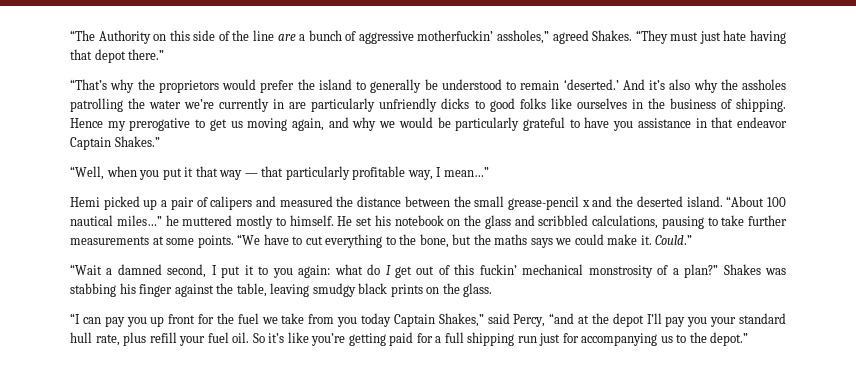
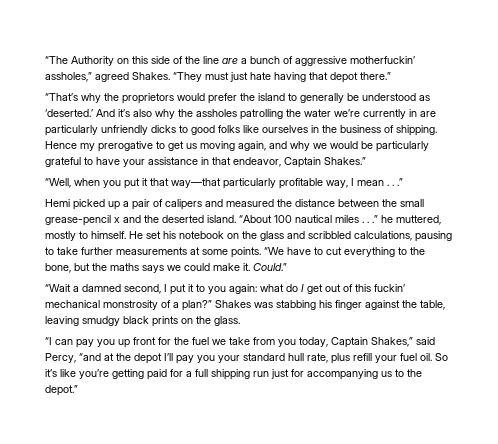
- “That’s why the proprietors would prefer the island to generally be understood to remain ‘deserted.’
+ “That’s why the proprietors would prefer the island to generally be understood as ‘deserted.’
- Hence my prerogative to get us moving again, and why we would be particularly grateful to have you assistance in that endeavor Captain Shakes.”
+ Hence my prerogative to get us moving again, and why we would be particularly grateful to have your assistance in that endeavor, Captain Shakes.”
- “Well, when you put it that way — that particularly profitable way, I mean…”
+ “Well, when you put it that way—that particularly profitable way, I mean . . .”
- “About 100 nautical miles…” he muttered mostly to himself.
+ “About 100 nautical miles . . .” he muttered, mostly to himself.
- “I can pay you up front for the fuel we take from you today Captain Shakes,” said Percy, “and at the depot I’ll pay you your standard hull rate, plus refill your fuel oil.
+ “I can pay you up front for the fuel we take from you today, Captain Shakes,” said Percy, “and at the depot I’ll pay you your standard hull rate, plus refill your fuel oil.

